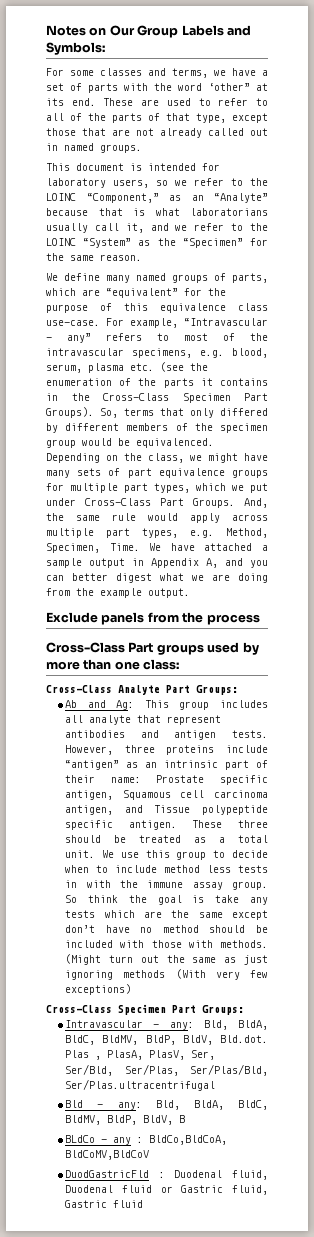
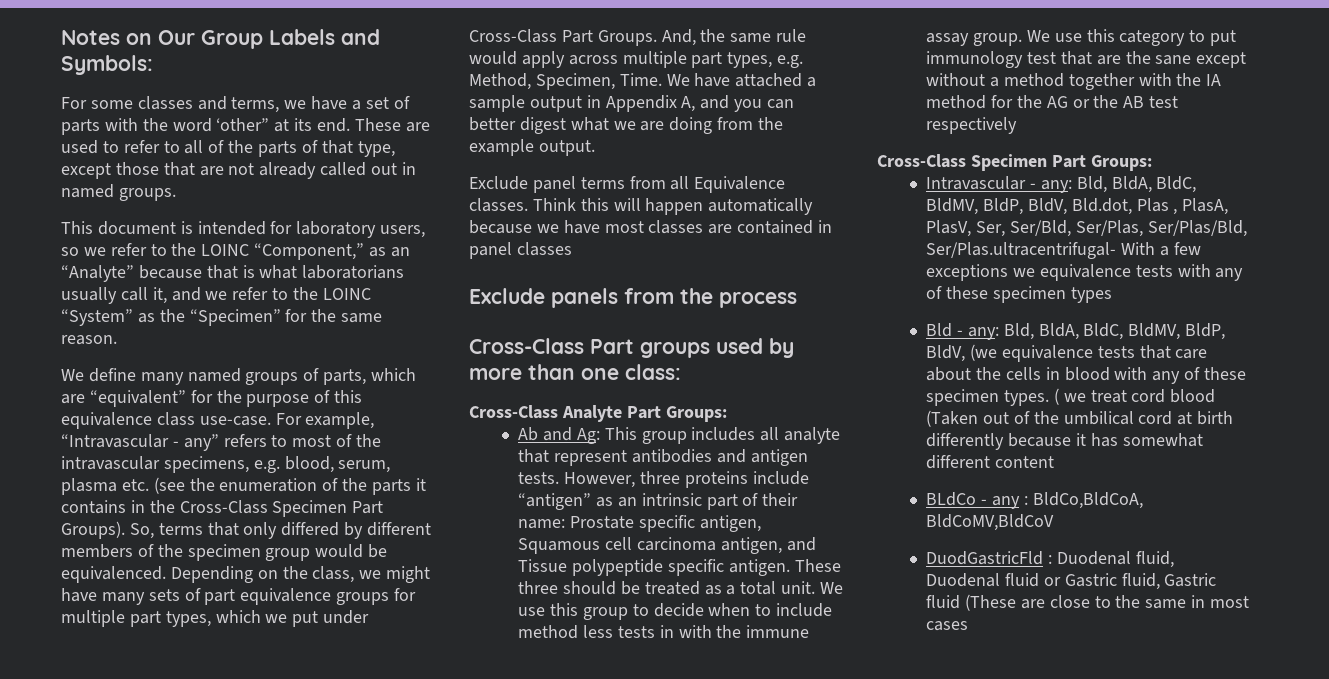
+ Exclude panel terms from all Equivalence classes. Think this will happen automatically because we have most classes are contained in panel classes
- So think the goal is take any tests which are the same except don’t have no method should be included with those with methods. (Might turn out the same as just ignoring methods (With very few exceptions)
+ We use this category to put immunology test that are the sane except without a method together with the IA method for the AG or the AB test respectively
- Intravascular - any: Bld, BldA, BldC, BldMV, BldP, BldV, Bld.dot. Plas , PlasA, PlasV, Ser, Ser/Bld, Ser/Plas, Ser/Plas/Bld, Ser/Plas.ultracentrifugal
+ Intravascular - any: Bld, BldA, BldC, BldMV, BldP, BldV, Bld.dot, Plas , PlasA, PlasV, Ser, Ser/Bld, Ser/Plas, Ser/Plas/Bld, Ser/Plas.ultracentrifugal- With a few exceptions we equivalence tests with any of these specimen types
- Bld - any: Bld, BldA, BldC, BldMV, BldP, BldV, B
+ Bld - any: Bld, BldA, BldC, BldMV, BldP, BldV, (we equivalence tests that care about the cells in blood with any of these specimen types. ( we treat cord blood (Taken out of the umbilical cord at birth differently because it has somewhat different content
- DuodGastricFld : Duodenal fluid, Duodenal fluid or Gastric fluid, Gastric fluid
+ DuodGastricFld : Duodenal fluid, Duodenal fluid or Gastric fluid, Gastric fluid (These are close to the same in most cases

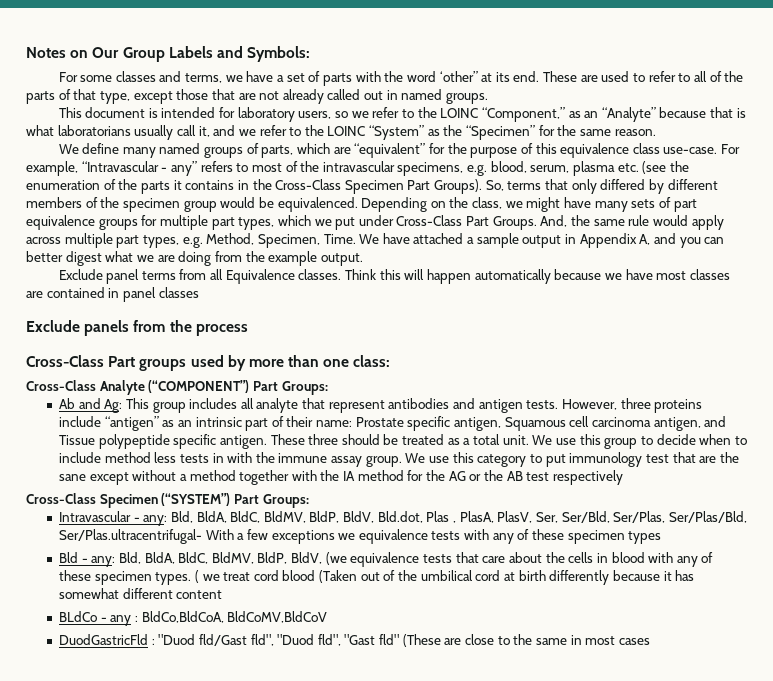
- Cross-Class Analyte Part Groups:
+ Cross-Class Analyte (“COMPONENT”) Part Groups:
- Cross-Class Specimen Part Groups:
+ Cross-Class Specimen (“SYSTEM”) Part Groups:
- DuodGastricFld : Duodenal fluid, Duodenal fluid or Gastric fluid, Gastric fluid (These are close to the same in most cases
+ DuodGastricFld : "Duod fld/Gast fld", "Duod fld", "Gast fld" (These are close to the same in most cases

